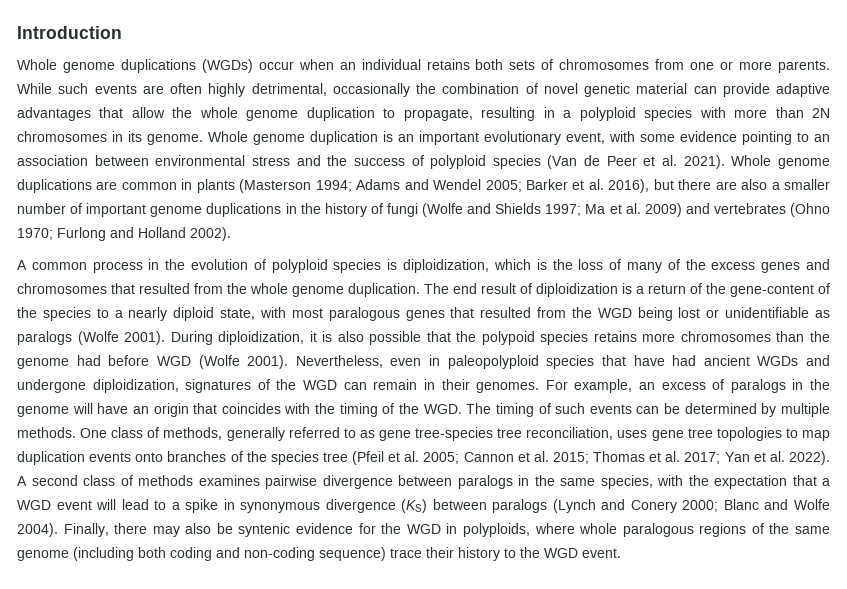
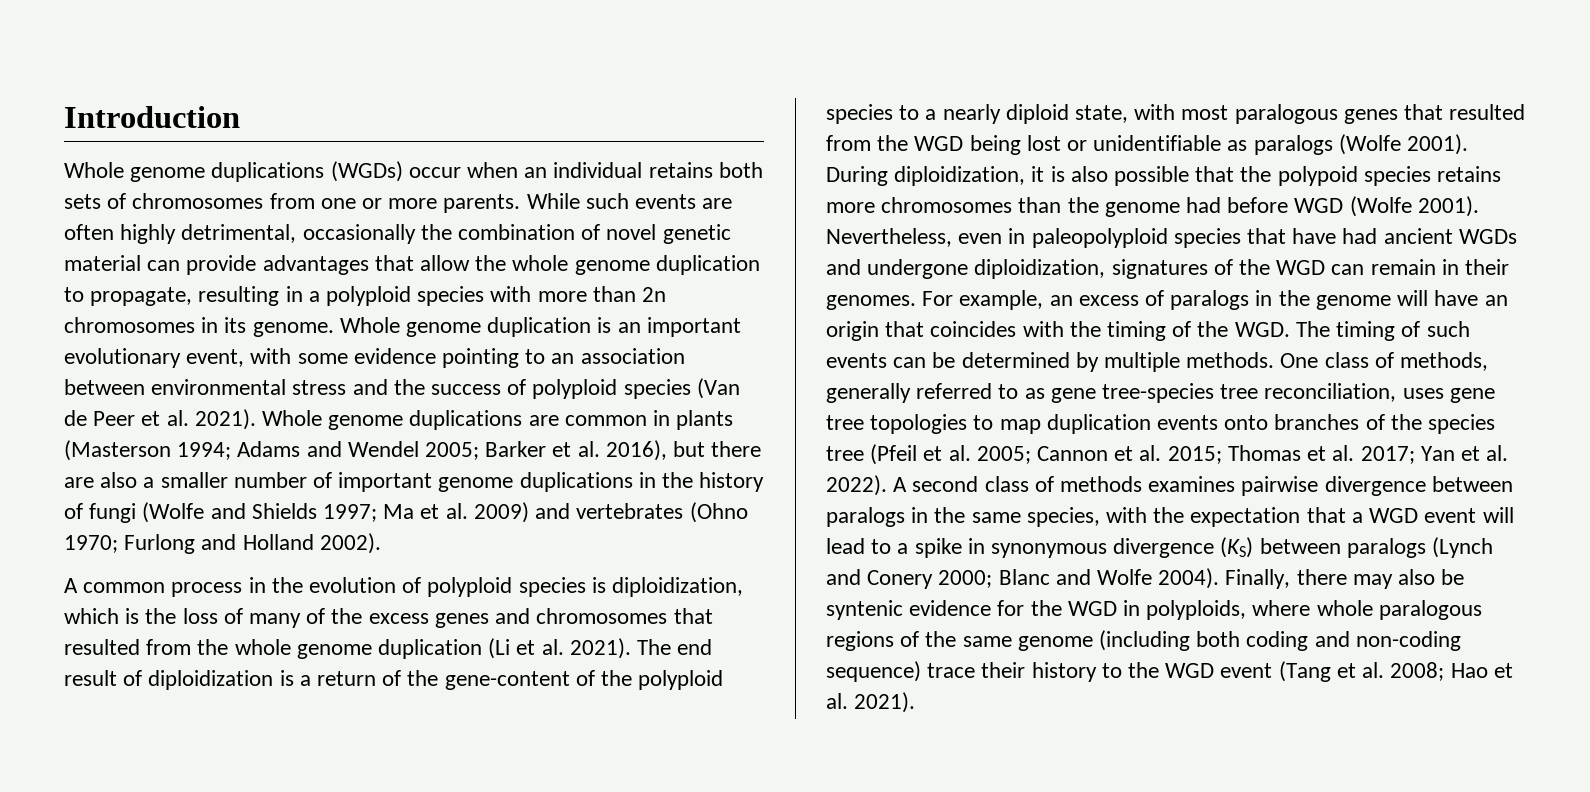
- While such events are often highly detrimental, occasionally the combination of novel genetic material can provide adaptive advantages that allow the whole genome duplication to propagate, resulting in a polyploid species with more than 2N chromosomes in its genome.
+ While such events are often highly detrimental, occasionally the combination of novel genetic material can provide advantages that allow the whole genome duplication to propagate, resulting in a polyploid species with more than 2n chromosomes in its genome.
- A common process in the evolution of polyploid species is diploidization, which is the loss of many of the excess genes and chromosomes that resulted from the whole genome duplication.
+ A common process in the evolution of polyploid species is diploidization, which is the loss of many of the excess genes and chromosomes that resulted from the whole genome duplication (Li et al. 2021).
- The end result of diploidization is a return of the gene-content of the species to a nearly diploid state, with most paralogous genes that resulted from the WGD being lost or unidentifiable as paralogs (Wolfe 2001).
+ The end result of diploidization is a return of the gene-content of the polyploid species to a nearly diploid state, with most paralogous genes that resulted from the WGD being lost or unidentifiable as paralogs (Wolfe 2001).
- Finally, there may also be syntenic evidence for the WGD in polyploids, where whole paralogous regions of the same genome (including both coding and non-coding sequence) trace their history to the WGD event.
+ Finally, there may also be syntenic evidence for the WGD in polyploids, where whole paralogous regions of the same genome (including both coding and non-coding sequence) trace their history to the WGD event (Tang et al. 2008; Hao et al. 2021).

